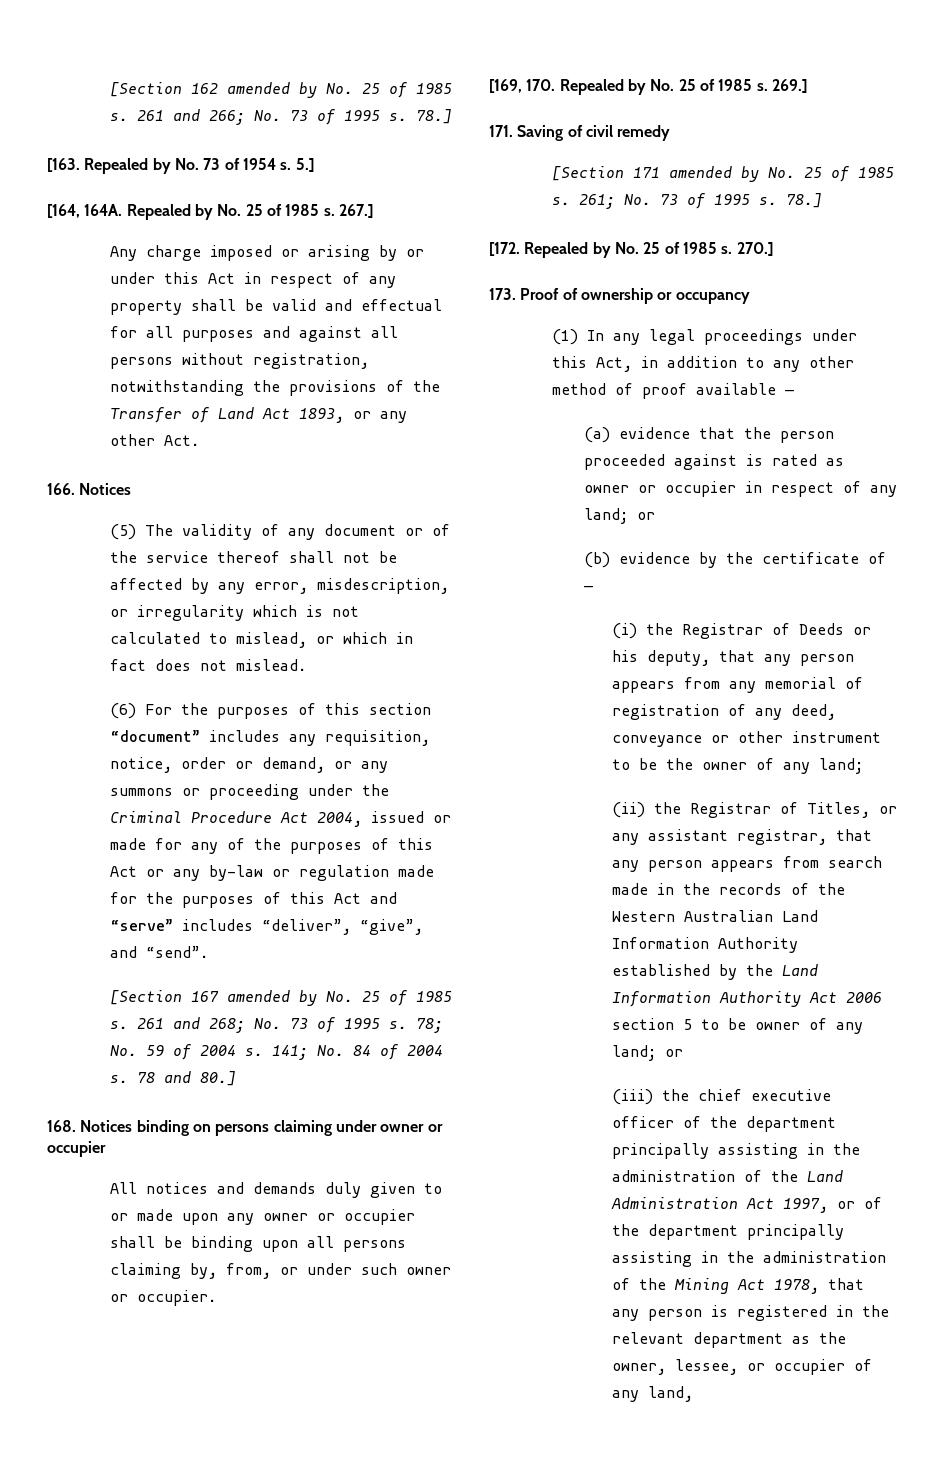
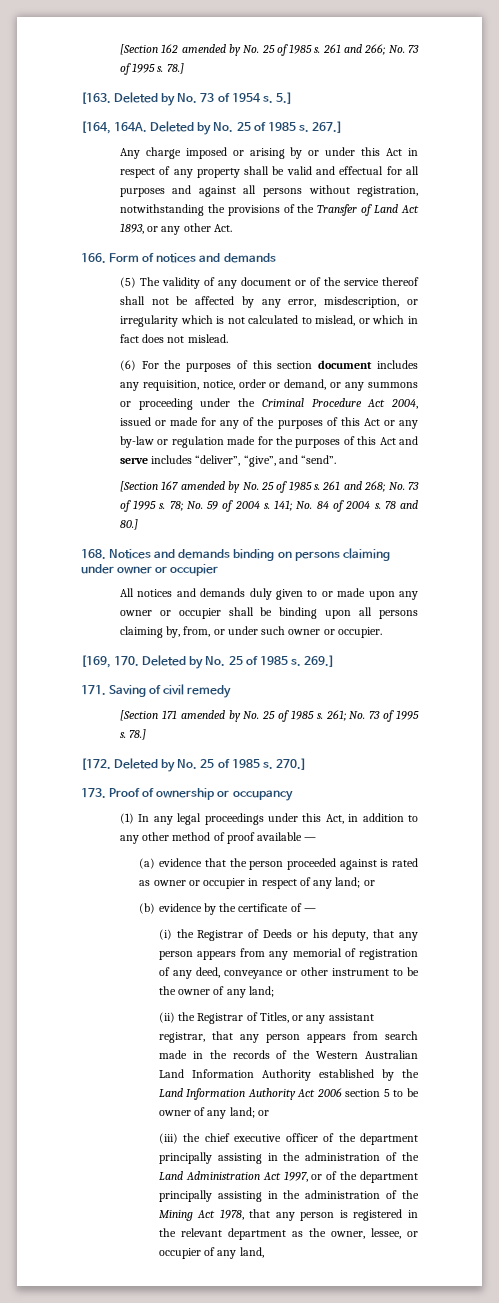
- [163. Repealed by No. 73 of 1954 s.
+ [163. Deleted by No. 73 of 1954 s.
- [164, 164A. Repealed by No. 25 of 1985 s.
+ [164, 164A. Deleted by No. 25 of 1985 s.
- 166. Notices
+ 166. Form of notices and demands
- (6) For the purposes of this section “document” includes any requisition, notice, order or demand, or any summons or proceeding under the Criminal Procedure Act 2004, issued or made for any of the purposes of this Act or any by-law or regulation made for the purposes of this Act and “serve” includes “deliver”, “give”, and “send”.
+ (6) For the purposes of this section document includes any requisition, notice, order or demand, or any summons or proceeding under the Criminal Procedure Act 2004, issued or made for any of the purposes of this Act or any by-law or regulation made for the purposes of this Act and serve includes “deliver”, “give”, and “send”.
- 168. Notices binding on persons claiming under owner or occupier
+ 168. Notices and demands binding on persons claiming under owner or occupier
- [169, 170. Repealed by No. 25 of 1985 s.
+ [169, 170. Deleted by No. 25 of 1985 s.
- [172. Repealed by No. 25 of 1985 s.
+ [172. Deleted by No. 25 of 1985 s.

